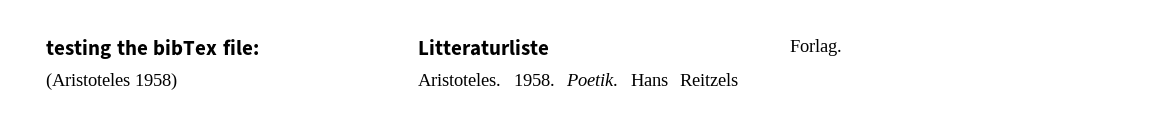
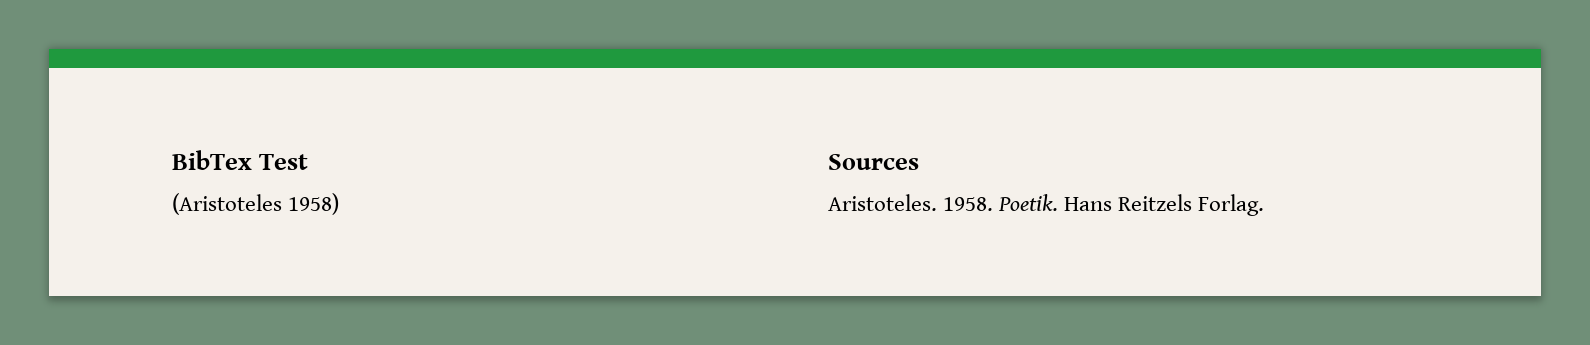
- testing the bibTex file:
+ BibTex Test
- Litteraturliste
+ Sources

